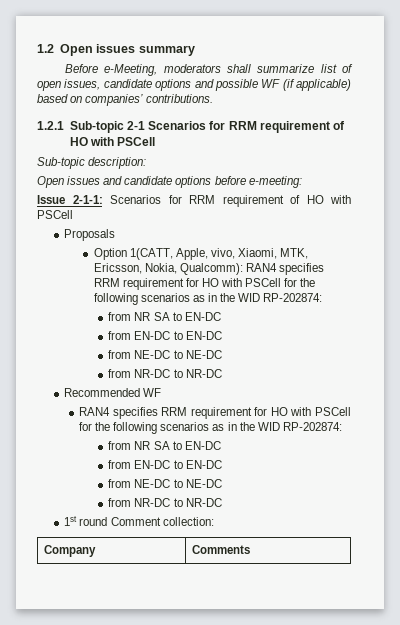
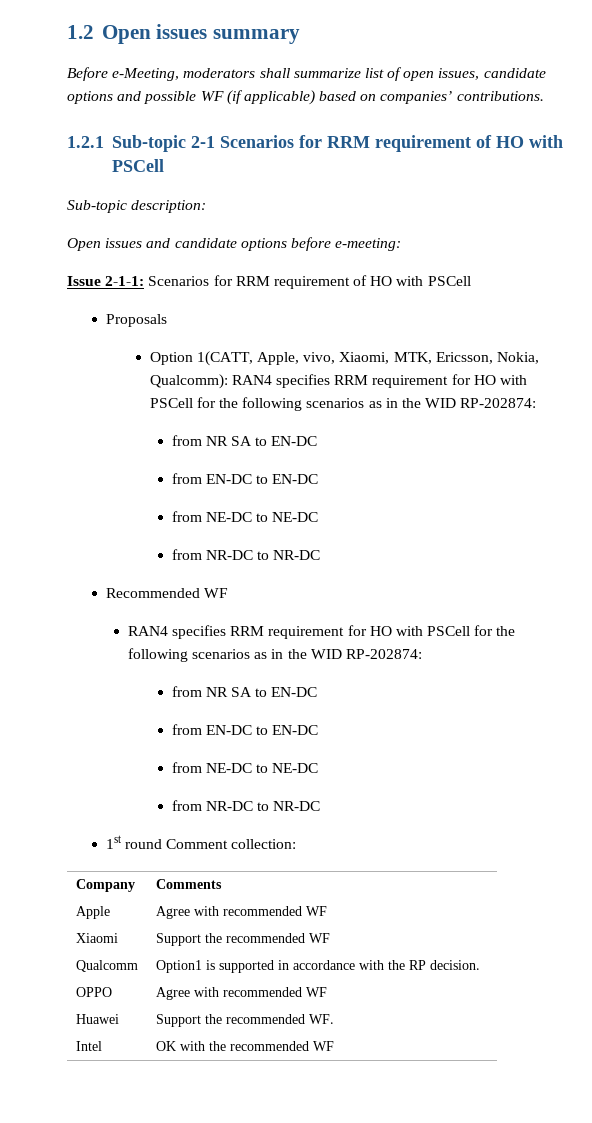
+ Apple | Agree with recommended WF
+ Xiaomi | Support the recommended WF
+ Qualcomm | Option1 is supported in accordance with the RP decision.
+ OPPO | Agree with recommended WF
+ Huawei | Support the recommended WF.
+ Intel | OK with the recommended WF

